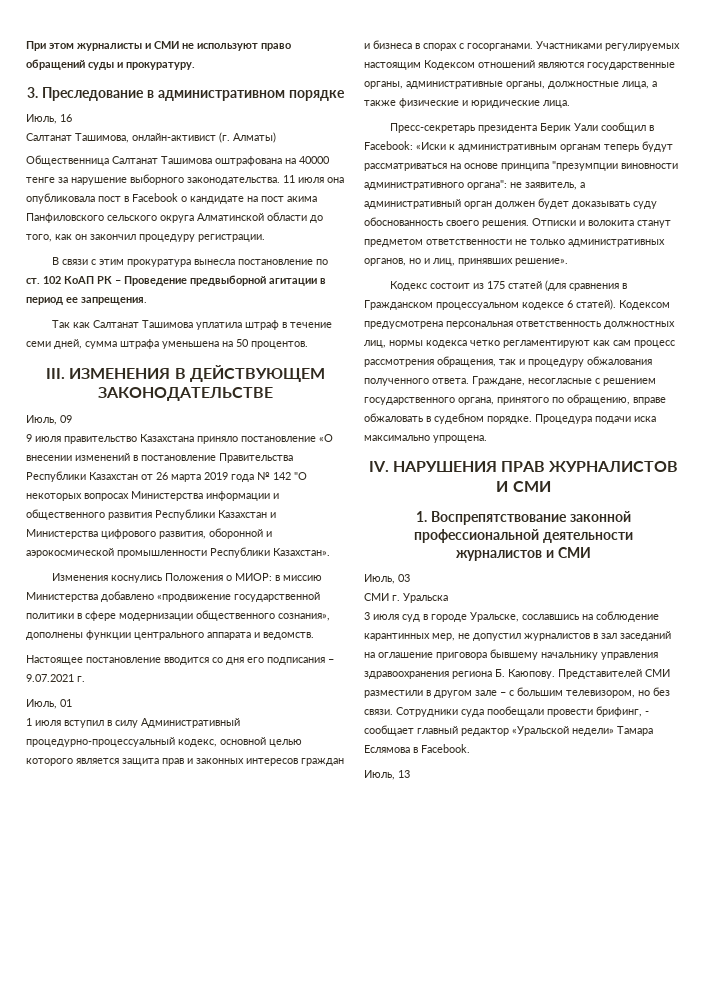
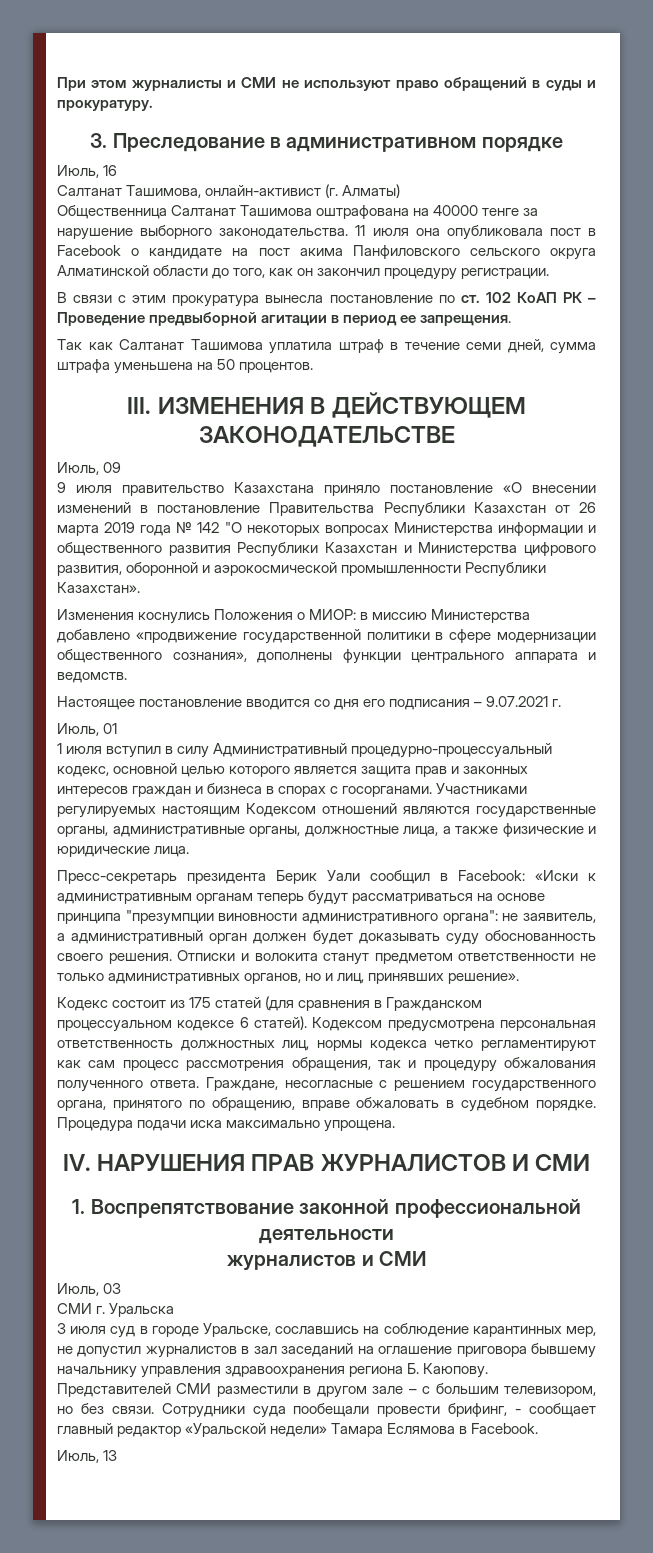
- При этом журналисты и СМИ не используют право обращений суды и прокуратуру.
+ При этом журналисты и СМИ не используют право обращений в суды и прокуратуру.

